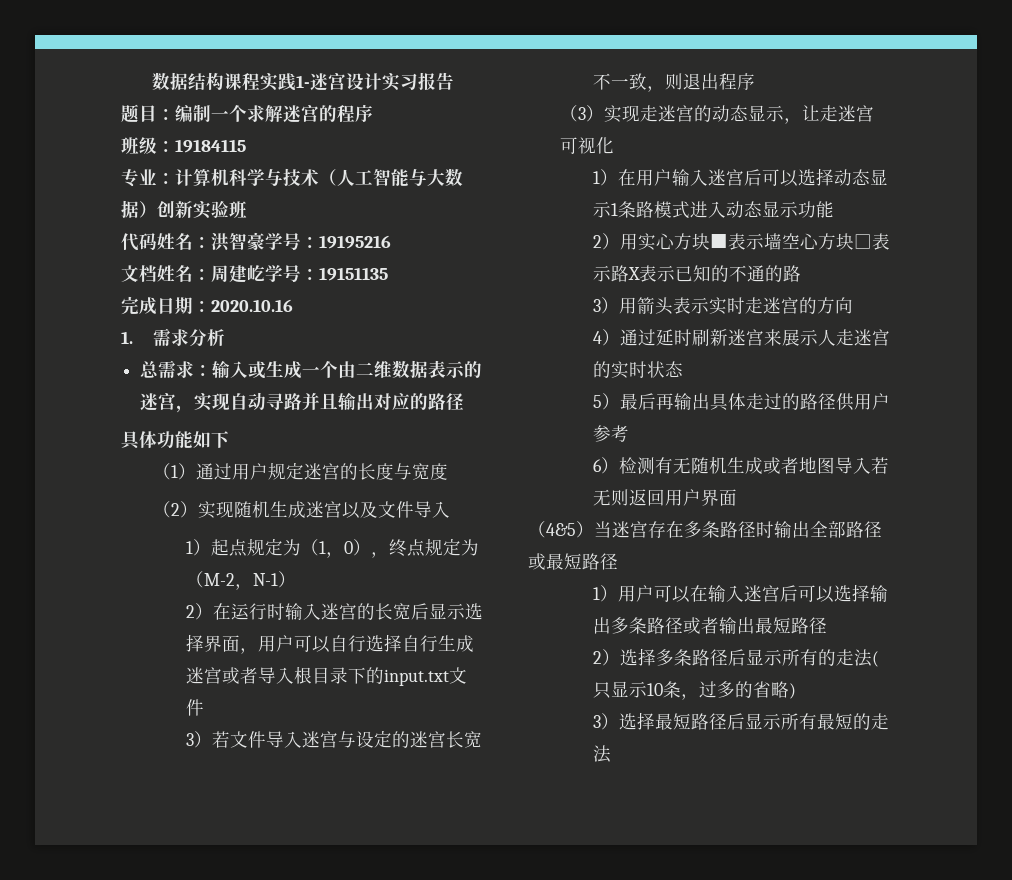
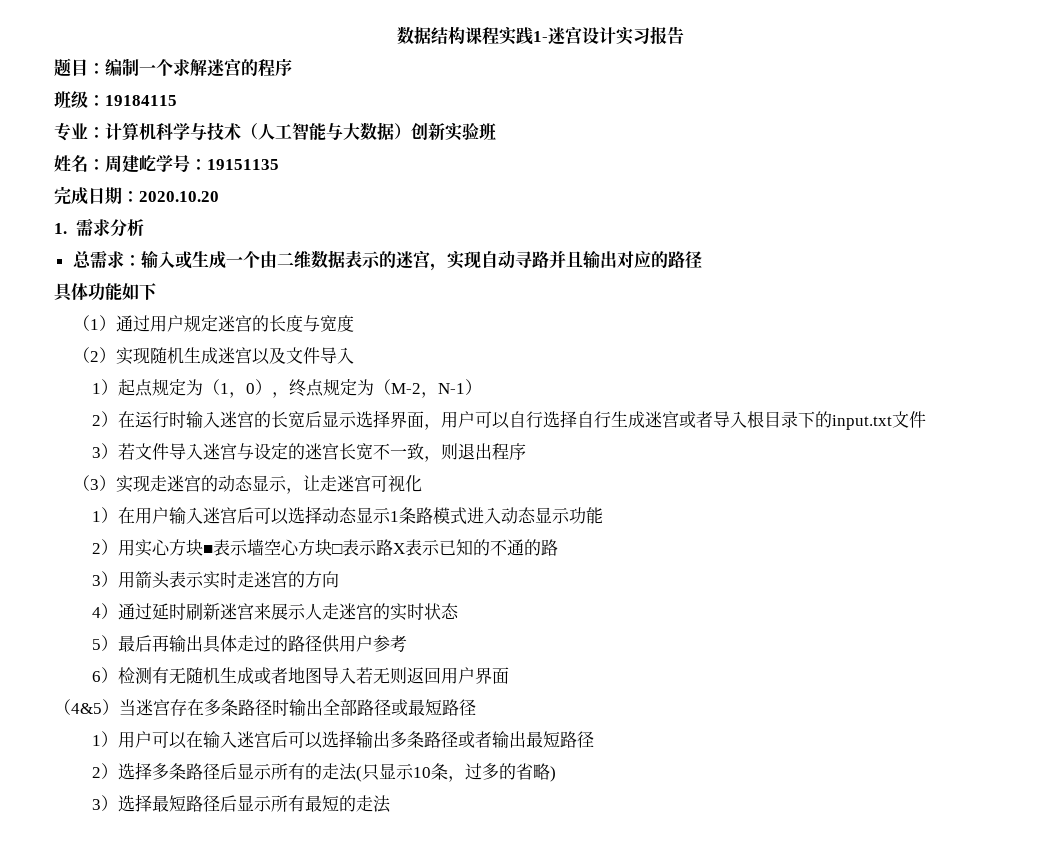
- 代码姓名：洪智豪学号：19195216
- 文档姓名：周建屹学号：19151135
+ 姓名：周建屹学号：19151135
- 完成日期：2020.10.16
+ 完成日期：2020.10.20

